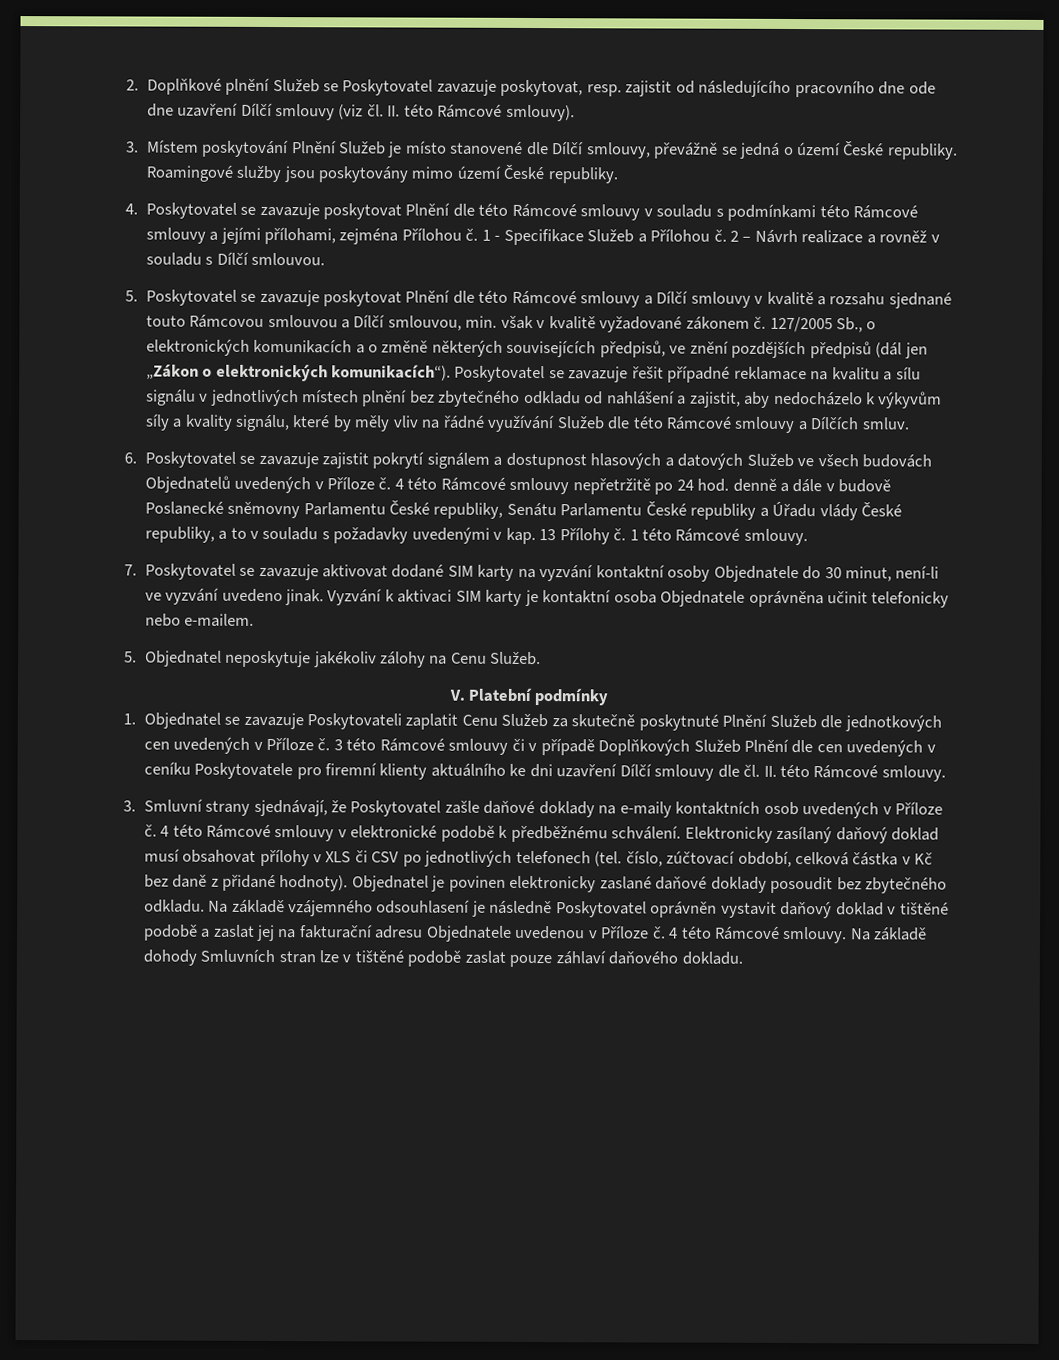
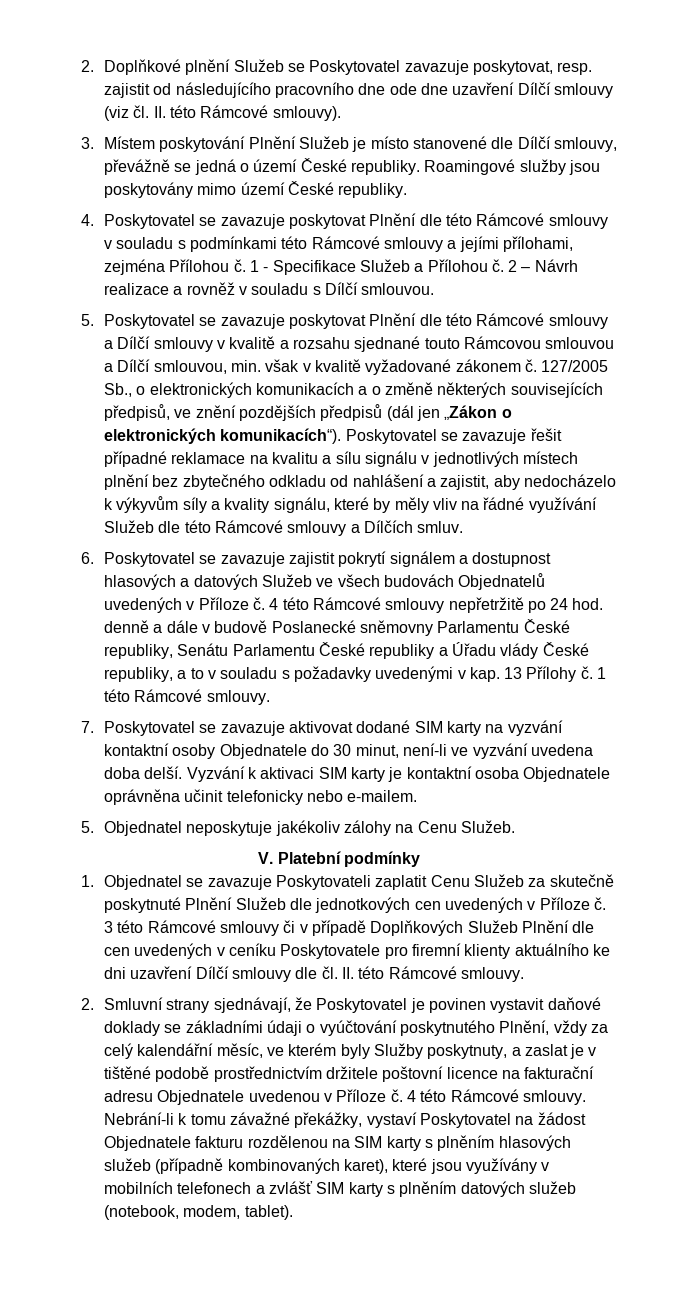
- 7. Poskytovatel se zavazuje aktivovat dodané SIM karty na vyzvání kontaktní osoby Objednatele do 30 minut, není-li ve vyzvání uvedeno jinak.
+ 7. Poskytovatel se zavazuje aktivovat dodané SIM karty na vyzvání kontaktní osoby Objednatele do 30 minut, není-li ve vyzvání uvedena doba delší.
- 3. Smluvní strany sjednávají, že Poskytovatel zašle daňové doklady na e-maily kontaktních osob uvedených v Příloze č. 4 této Rámcové smlouvy v elektronické podobě k předběžnému schválení. Elektronicky zasílaný daňový doklad musí obsahovat přílohy v XLS či CSV po jednotlivých telefonech (tel. číslo, zúčtovací období, celková částka v Kč bez daně z přidané hodnoty). Objednatel je povinen elektronicky zaslané daňové doklady posoudit bez zbytečného odkladu. Na základě vzájemného odsouhlasení je následně Poskytovatel oprávněn vystavit daňový doklad v tištěné podobě a zaslat jej na fakturační adresu Objednatele uvedenou v Příloze č.
+ 2. Smluvní strany sjednávají, že Poskytovatel je povinen vystavit daňové doklady se základními údaji o vyúčtování poskytnutého Plnění, vždy za celý kalendářní měsíc, ve kterém byly Služby poskytnuty, a zaslat je v tištěné podobě prostřednictvím držitele poštovní licence na fakturační adresu Objednatele uvedenou v Příloze č.
- Na základě dohody Smluvních stran lze v tištěné podobě zaslat pouze záhlaví daňového dokladu.
+ Nebrání-li k tomu závažné překážky, vystaví Poskytovatel na žádost Objednatele fakturu rozdělenou na SIM karty s plněním hlasových služeb (případně kombinovaných karet), které jsou využívány v mobilních telefonech a zvlášť SIM karty s plněním datových služeb (notebook, modem, tablet).

